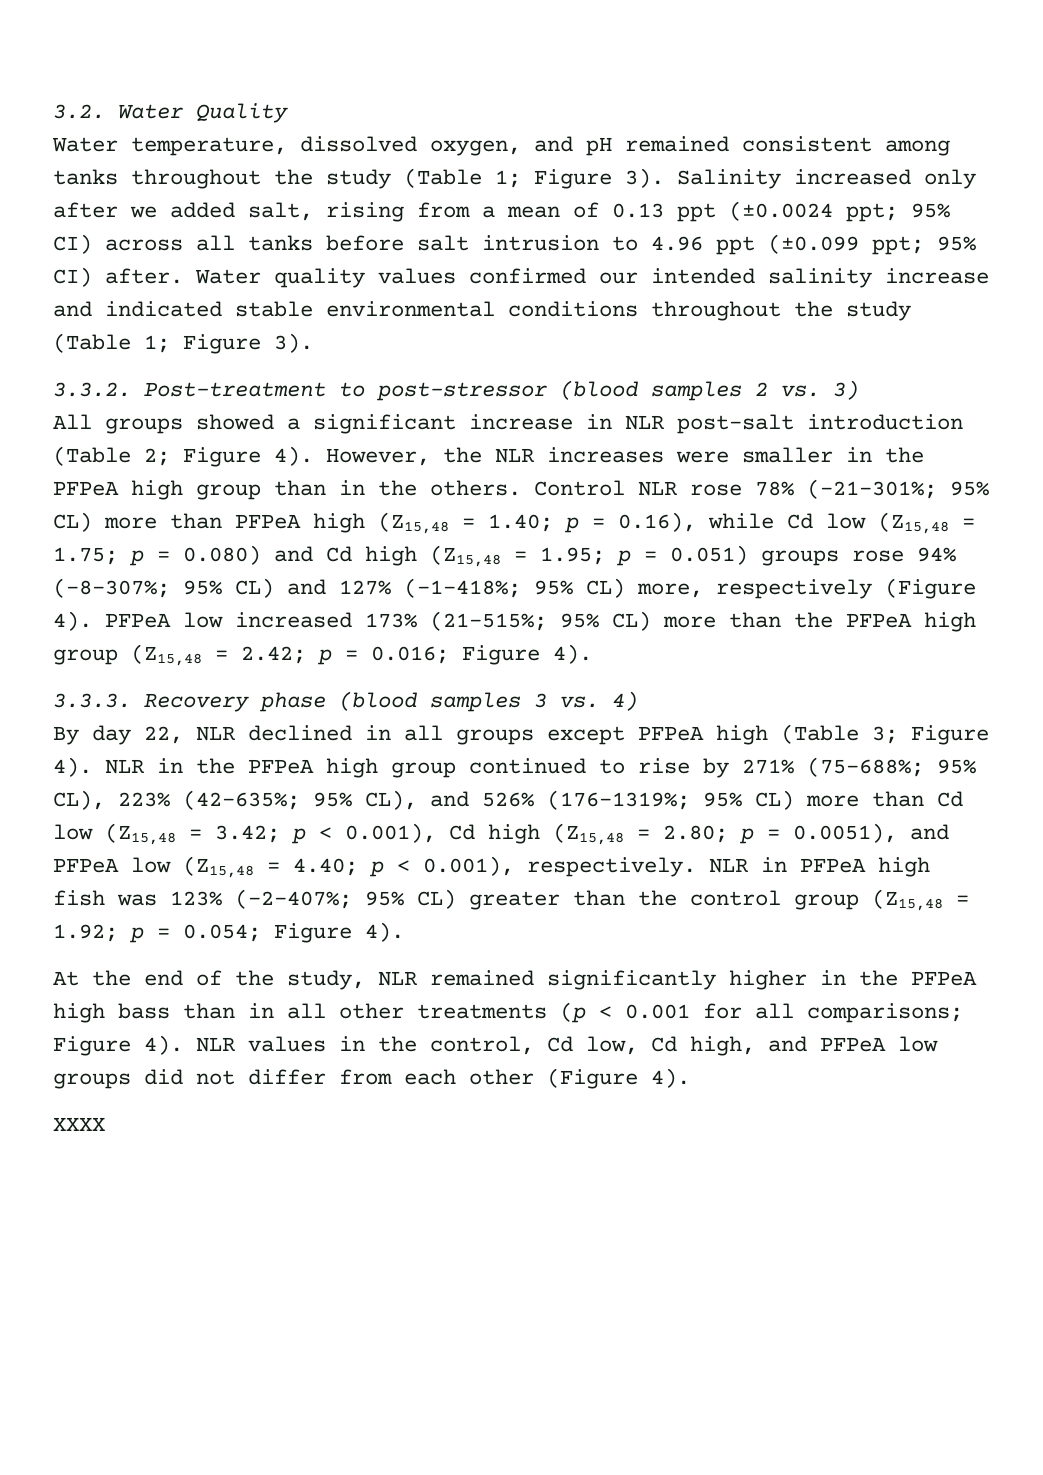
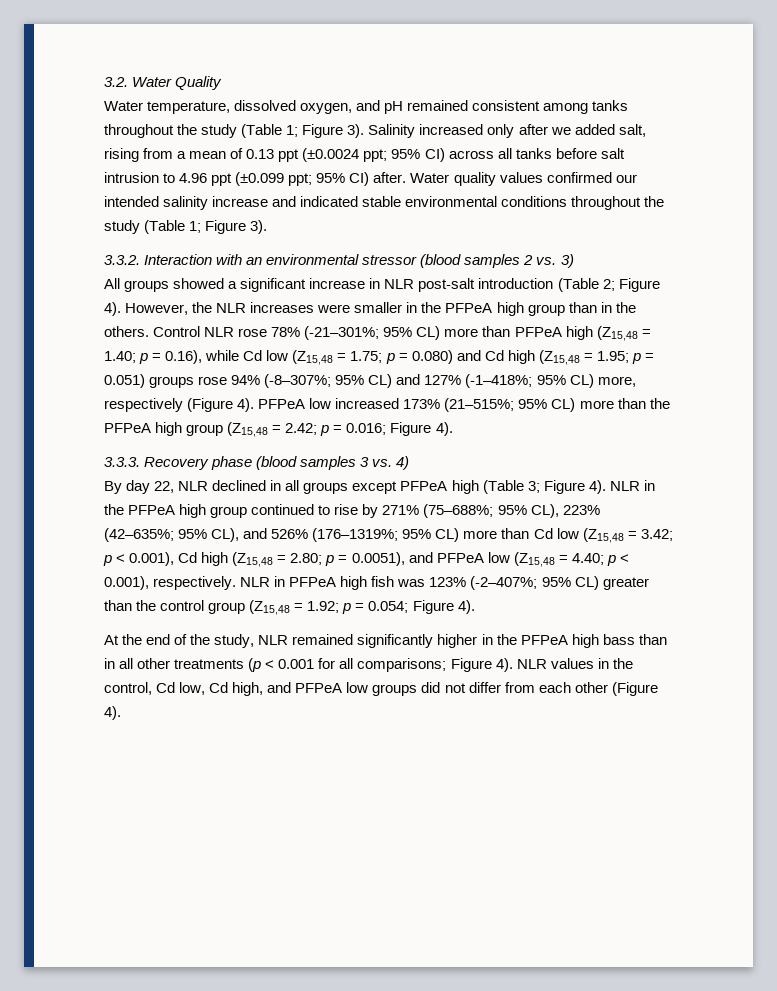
- 3.3.2. Post-treatment to post-stressor (blood samples 2 vs. 3)
+ 3.3.2. Interaction with an environmental stressor (blood samples 2 vs. 3)
- XXXX

